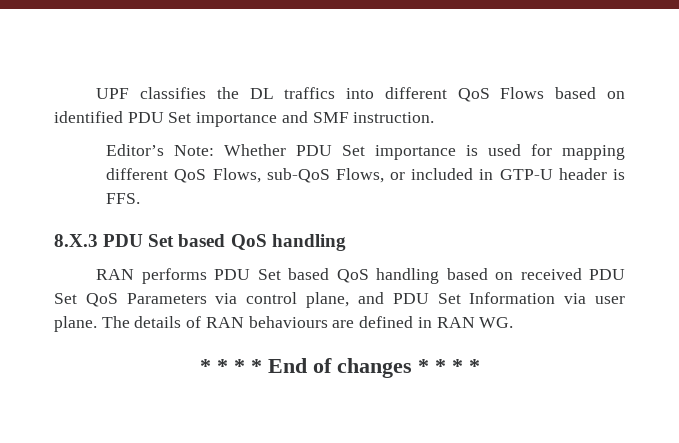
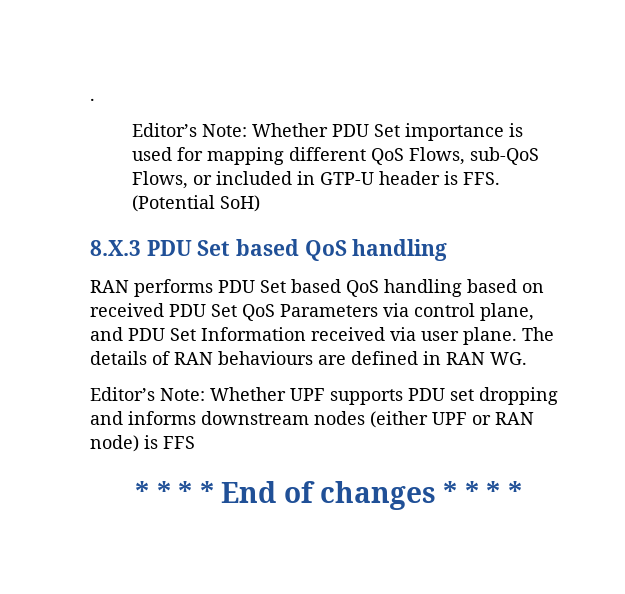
- UPF classifies the DL traffics into different QoS Flows based on identified PDU Set importance and SMF instruction.
+ .
- Editor’s Note: Whether PDU Set importance is used for mapping different QoS Flows, sub-QoS Flows, or included in GTP-U header is FFS.
+ Editor’s Note: Whether PDU Set importance is used for mapping different QoS Flows, sub-QoS Flows, or included in GTP-U header is FFS. (Potential SoH)
- RAN performs PDU Set based QoS handling based on received PDU Set QoS Parameters via control plane, and PDU Set Information via user plane.
+ RAN performs PDU Set based QoS handling based on received PDU Set QoS Parameters via control plane, and PDU Set Information received via user plane.
+ Editor’s Note: Whether UPF supports PDU set dropping and informs downstream nodes (either UPF or RAN node) is FFS

